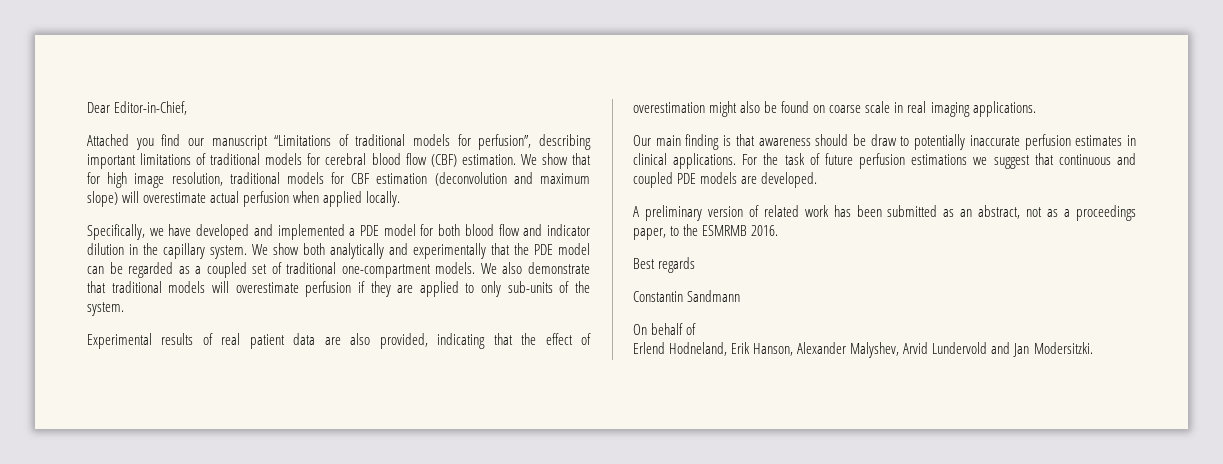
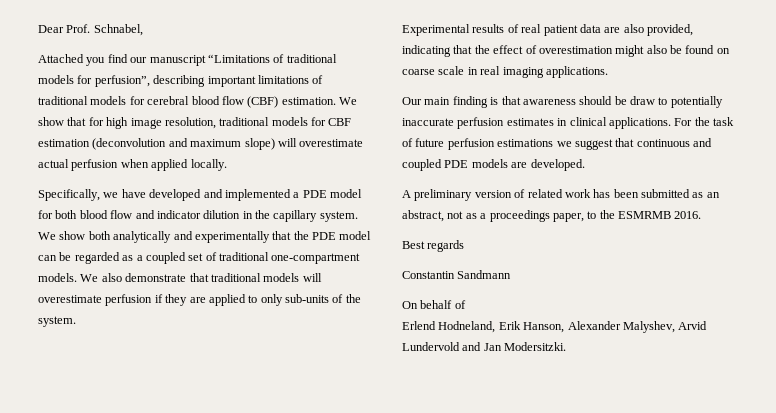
- Dear Editor-in-Chief,
+ Dear Prof. Schnabel,

